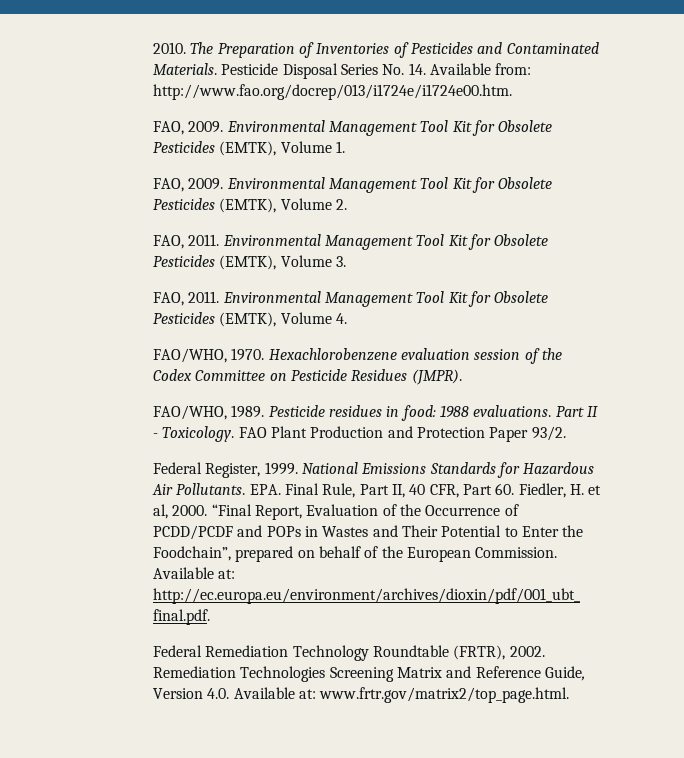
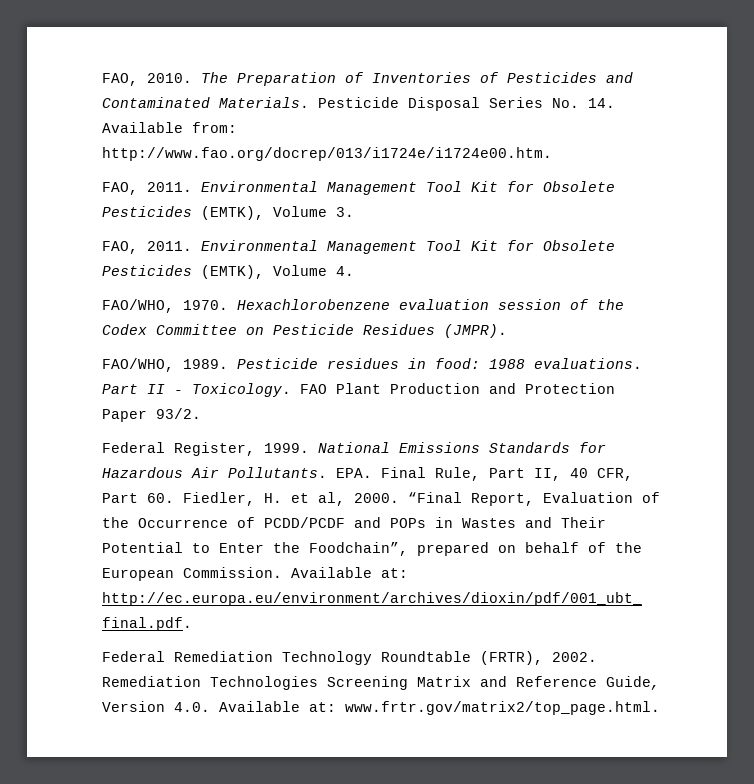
- 2010.
+ FAO, 2010.
- FAO, 2009. Environmental Management Tool Kit for Obsolete Pesticides (EMTK), Volume 1.
- FAO, 2009. Environmental Management Tool Kit for Obsolete Pesticides (EMTK), Volume 2.

